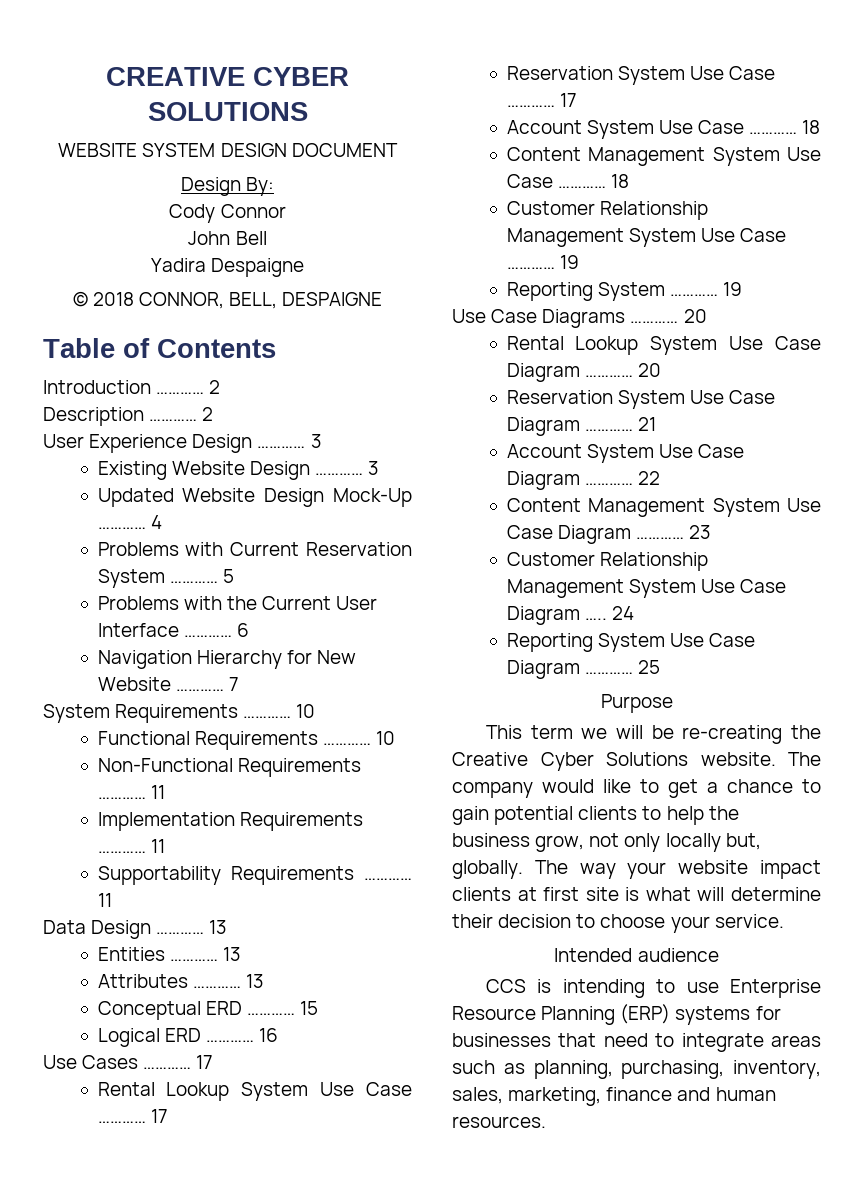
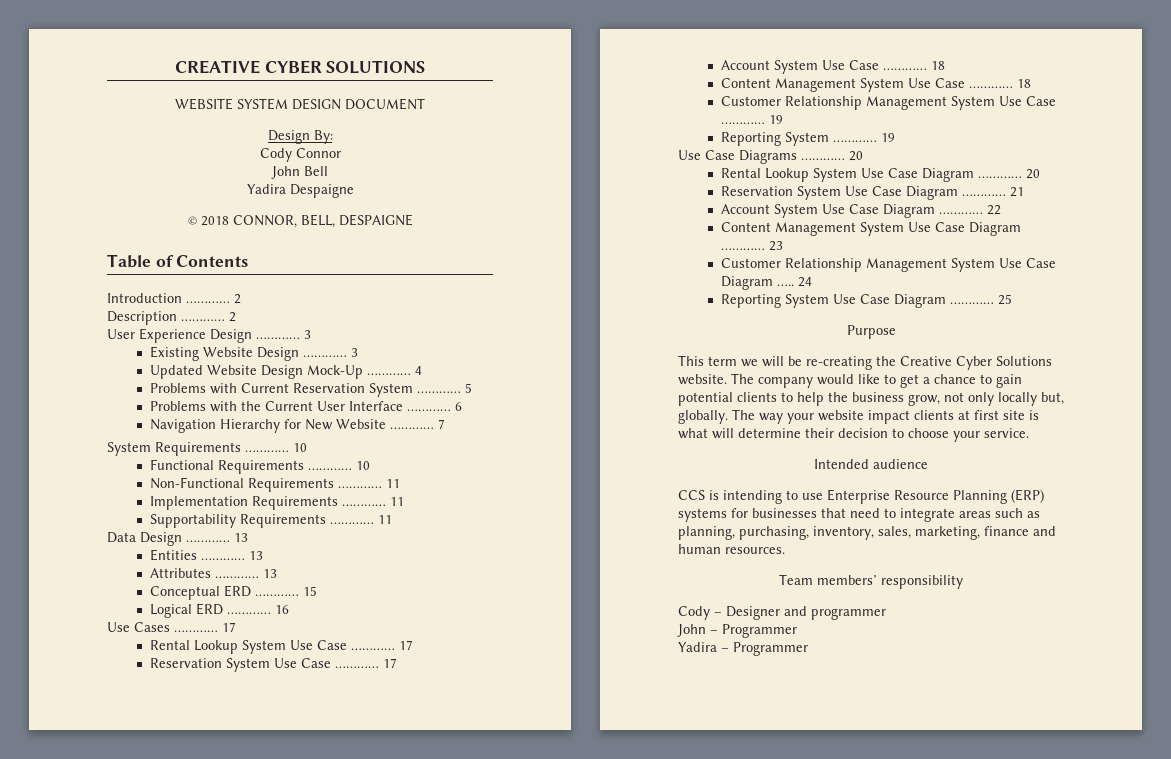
+ Team members’ responsibility
+ Cody – Designer and programmer
+ John – Programmer
+ Yadira – Programmer

